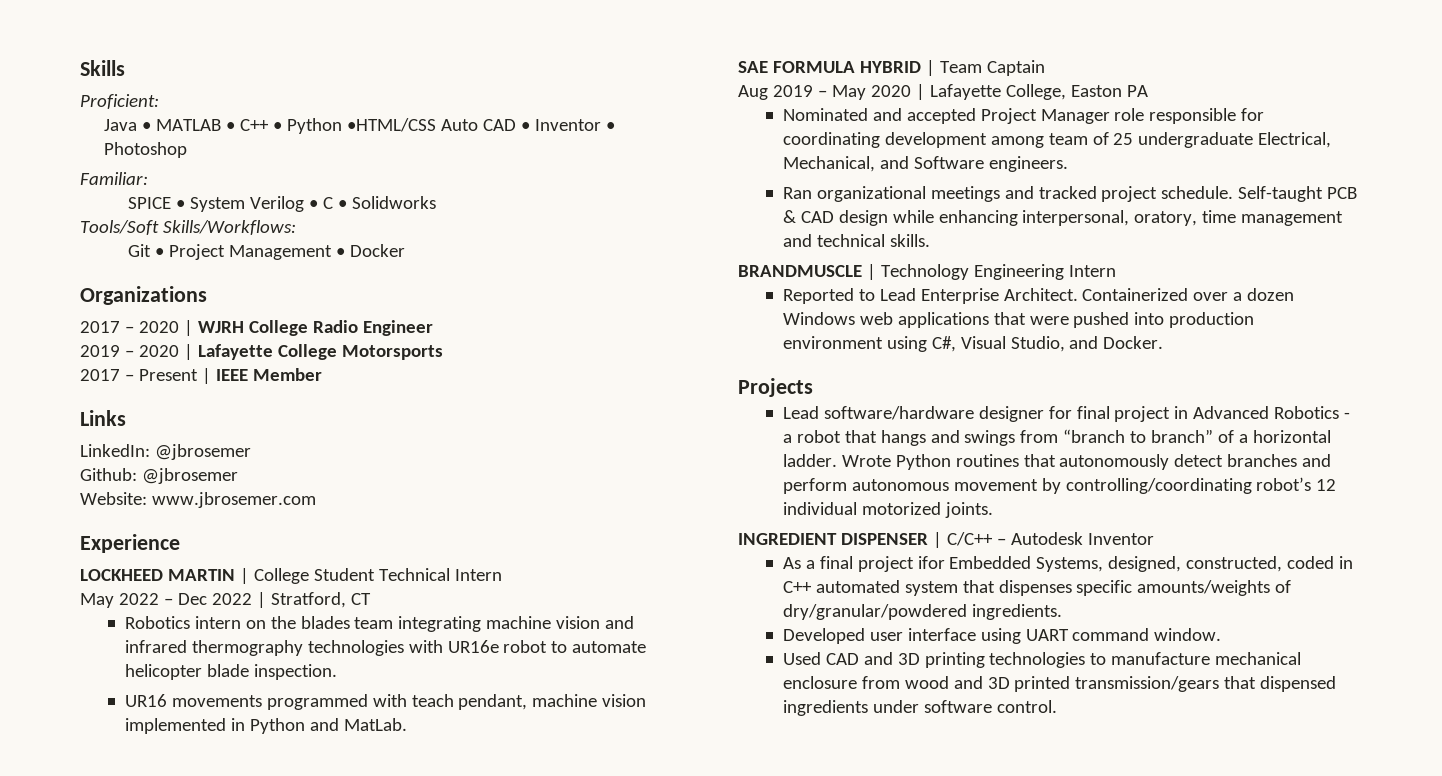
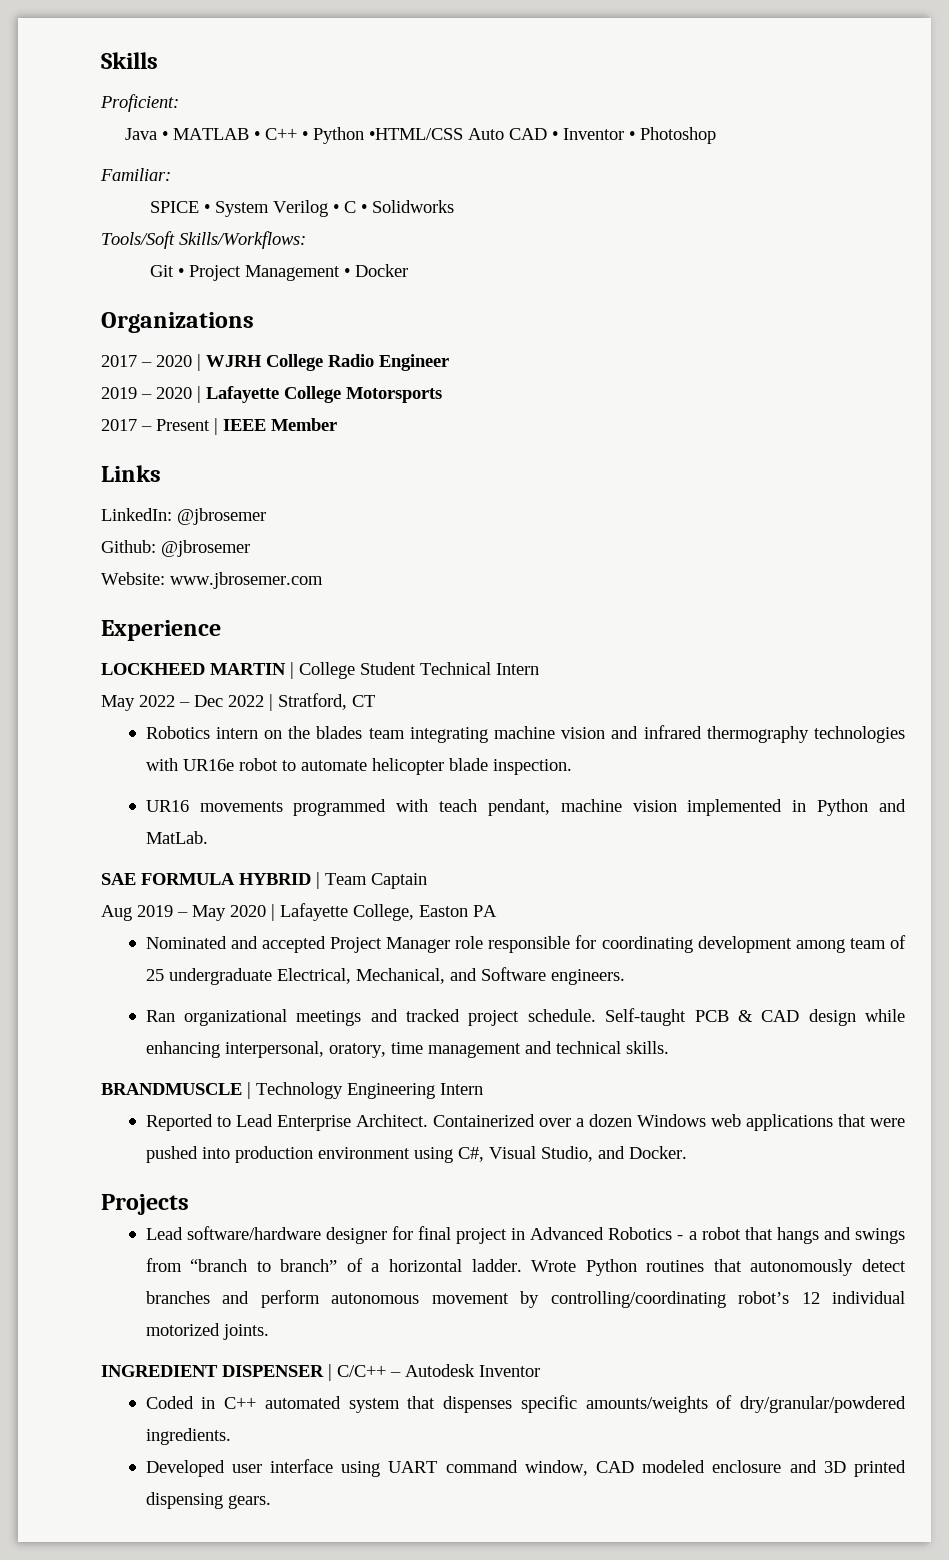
- As a final project ifor Embedded Systems, designed, constructed, coded in C++ automated system that dispenses specific amounts/weights of dry/granular/powdered ingredients.
+ Coded in C++ automated system that dispenses specific amounts/weights of dry/granular/powdered ingredients.
- Developed user interface using UART command window.
- Used CAD and 3D printing technologies to manufacture mechanical enclosure from wood and 3D printed transmission/gears that dispensed ingredients under software control.
+ Developed user interface using UART command window, CAD modeled enclosure and 3D printed dispensing gears.

